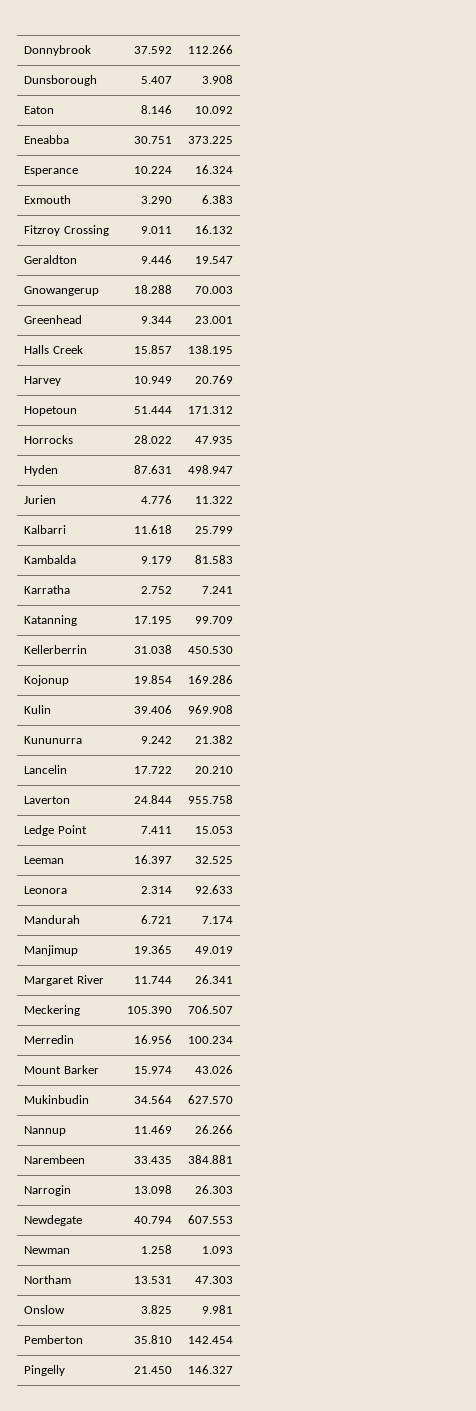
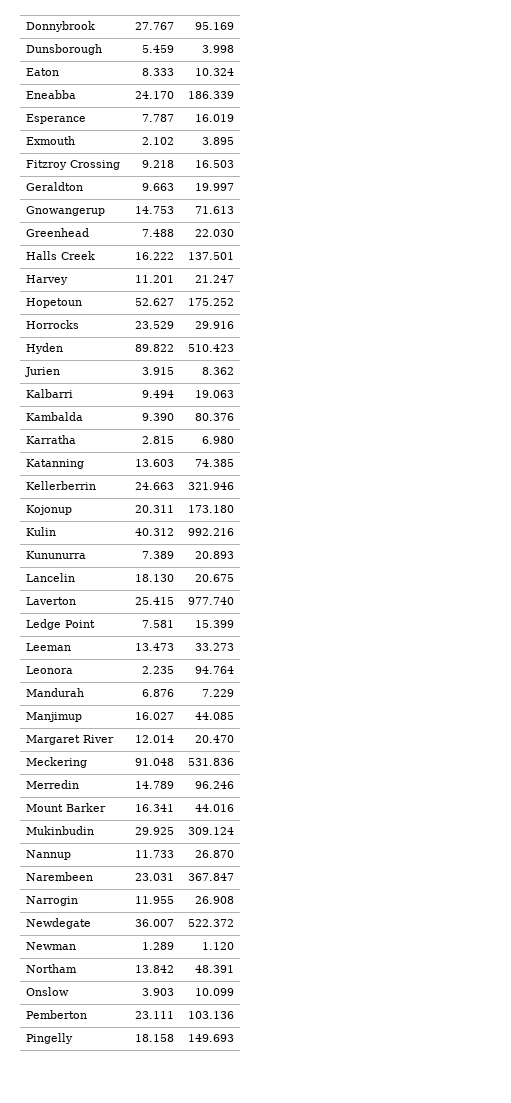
- Donnybrook | 37.592 | 112.266
+ Donnybrook | 27.767 | 95.169
- Dunsborough | 5.407 | 3.908
+ Dunsborough | 5.459 | 3.998
- Eaton | 8.146 | 10.092
+ Eaton | 8.333 | 10.324
- Eneabba | 30.751 | 373.225
+ Eneabba | 24.170 | 186.339
- Esperance | 10.224 | 16.324
+ Esperance | 7.787 | 16.019
- Exmouth | 3.290 | 6.383
+ Exmouth | 2.102 | 3.895
- Fitzroy Crossing | 9.011 | 16.132
+ Fitzroy Crossing | 9.218 | 16.503
- Geraldton | 9.446 | 19.547
+ Geraldton | 9.663 | 19.997
- Gnowangerup | 18.288 | 70.003
+ Gnowangerup | 14.753 | 71.613
- Greenhead | 9.344 | 23.001
+ Greenhead | 7.488 | 22.030
- Halls Creek | 15.857 | 138.195
+ Halls Creek | 16.222 | 137.501
- Harvey | 10.949 | 20.769
+ Harvey | 11.201 | 21.247
- Hopetoun | 51.444 | 171.312
+ Hopetoun | 52.627 | 175.252
- Horrocks | 28.022 | 47.935
+ Horrocks | 23.529 | 29.916
- Hyden | 87.631 | 498.947
+ Hyden | 89.822 | 510.423
- Jurien | 4.776 | 11.322
+ Jurien | 3.915 | 8.362
- Kalbarri | 11.618 | 25.799
+ Kalbarri | 9.494 | 19.063
- Kambalda | 9.179 | 81.583
+ Kambalda | 9.390 | 80.376
- Karratha | 2.752 | 7.241
+ Karratha | 2.815 | 6.980
- Katanning | 17.195 | 99.709
+ Katanning | 13.603 | 74.385
- Kellerberrin | 31.038 | 450.530
+ Kellerberrin | 24.663 | 321.946
- Kojonup | 19.854 | 169.286
+ Kojonup | 20.311 | 173.180
- Kulin | 39.406 | 969.908
+ Kulin | 40.312 | 992.216
- Kununurra | 9.242 | 21.382
+ Kununurra | 7.389 | 20.893
- Lancelin | 17.722 | 20.210
+ Lancelin | 18.130 | 20.675
- Laverton | 24.844 | 955.758
+ Laverton | 25.415 | 977.740
- Ledge Point | 7.411 | 15.053
+ Ledge Point | 7.581 | 15.399
- Leeman | 16.397 | 32.525
+ Leeman | 13.473 | 33.273
- Leonora | 2.314 | 92.633
+ Leonora | 2.235 | 94.764
- Mandurah | 6.721 | 7.174
+ Mandurah | 6.876 | 7.229
- Manjimup | 19.365 | 49.019
+ Manjimup | 16.027 | 44.085
- Margaret River | 11.744 | 26.341
+ Margaret River | 12.014 | 20.470
- Meckering | 105.390 | 706.507
+ Meckering | 91.048 | 531.836
- Merredin | 16.956 | 100.234
+ Merredin | 14.789 | 96.246
- Mount Barker | 15.974 | 43.026
+ Mount Barker | 16.341 | 44.016
- Mukinbudin | 34.564 | 627.570
+ Mukinbudin | 29.925 | 309.124
- Nannup | 11.469 | 26.266
+ Nannup | 11.733 | 26.870
- Narembeen | 33.435 | 384.881
+ Narembeen | 23.031 | 367.847
- Narrogin | 13.098 | 26.303
+ Narrogin | 11.955 | 26.908
- Newdegate | 40.794 | 607.553
+ Newdegate | 36.007 | 522.372
- Newman | 1.258 | 1.093
+ Newman | 1.289 | 1.120
- Northam | 13.531 | 47.303
+ Northam | 13.842 | 48.391
- Onslow | 3.825 | 9.981
+ Onslow | 3.903 | 10.099
- Pemberton | 35.810 | 142.454
+ Pemberton | 23.111 | 103.136
- Pingelly | 21.450 | 146.327
+ Pingelly | 18.158 | 149.693

